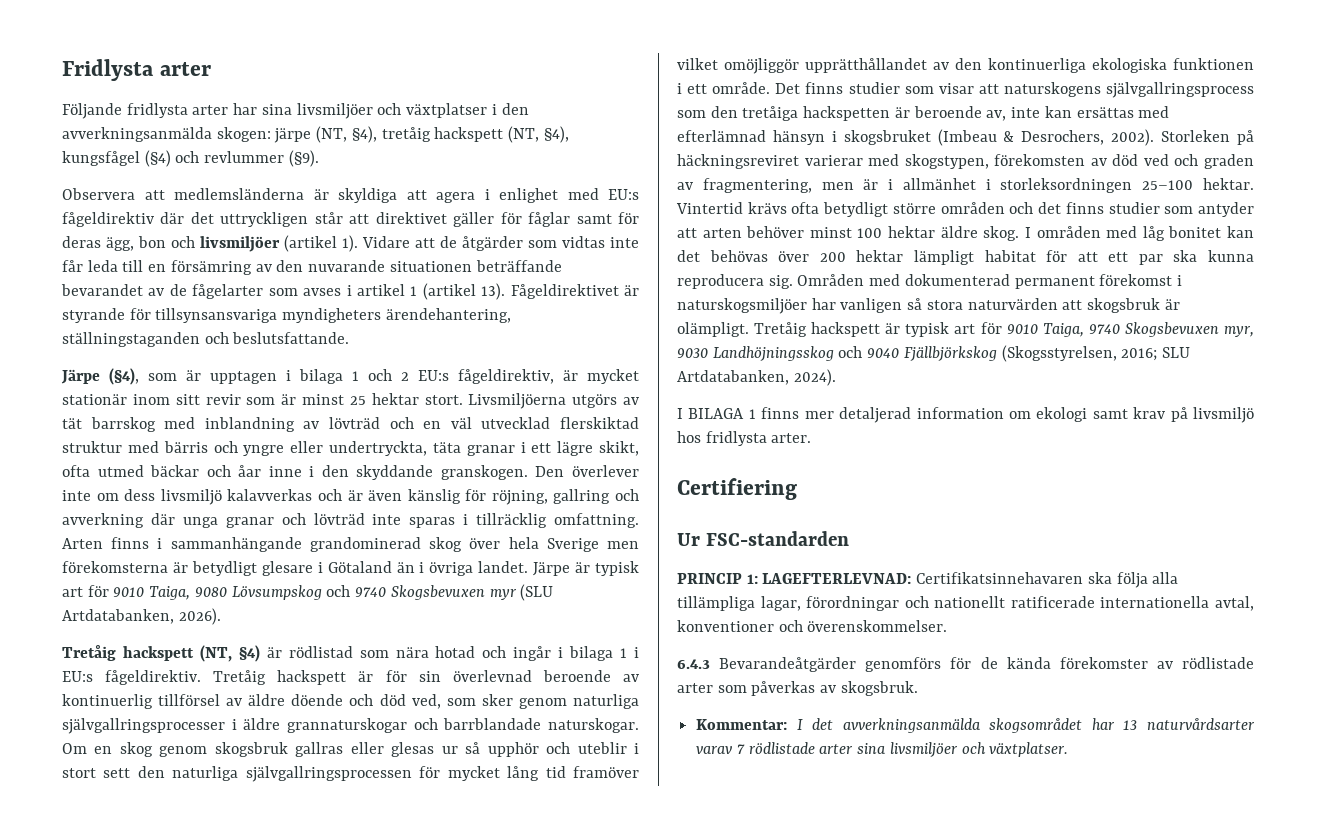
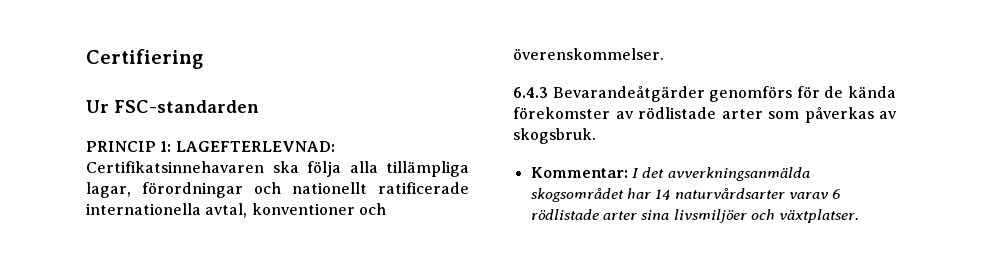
- Fridlysta arter
- Följande fridlysta arter har sina livsmiljöer och växtplatser i den avverkningsanmälda skogen: järpe (NT, §4), tretåig hackspett (NT, §4), kungsfågel (§4) och revlummer (§9).
- Observera att medlemsländerna är skyldiga att agera i enlighet med EU:s fågeldirektiv där det uttryckligen står att direktivet gäller för fåglar samt för deras ägg, bon och livsmiljöer (artikel 1). Vidare att de åtgärder som vidtas inte får leda till en försämring av den nuvarande situationen beträffande bevarandet av de fågelarter som avses i artikel 1 (artikel 13). Fågeldirektivet är styrande för tillsynsansvariga myndigheters ärendehantering, ställningstaganden och beslutsfattande.
- Järpe (§4), som är upptagen i bilaga 1 och 2 EU:s fågeldirektiv, är mycket stationär inom sitt revir som är minst 25 hektar stort. Livsmiljöerna utgörs av tät barrskog med inblandning av lövträd och en väl utvecklad flerskiktad struktur med bärris och yngre eller undertryckta, täta granar i ett lägre skikt, ofta utmed bäckar och åar inne i den skyddande granskogen. Den överlever inte om dess livsmiljö kalavverkas och är även känslig för röjning, gallring och avverkning där unga granar och lövträd inte sparas i tillräcklig omfattning. Arten finns i sammanhängande grandominerad skog över hela Sverige men förekomsterna är betydligt glesare i Götaland än i övriga landet. Järpe är typisk art för 9010 Taiga, 9080 Lövsumpskog och 9740 Skogsbevuxen myr (SLU Artdatabanken, 2026).
- Tretåig hackspett (NT, §4) är rödlistad som nära hotad och ingår i bilaga 1 i EU:s fågeldirektiv. Tretåig hackspett är för sin överlevnad beroende av kontinuerlig tillförsel av äldre döende och död ved, som sker genom naturliga självgallringsprocesser i äldre grannaturskogar och barrblandade naturskogar. Om en skog genom skogsbruk gallras eller glesas ur så upphör och uteblir i stort sett den naturliga självgallringsprocessen för mycket lång tid framöver vilket omöjliggör upprätthållandet av den kontinuerliga ekologiska funktionen i ett område. Det finns studier som visar att naturskogens självgallringsprocess som den tretåiga hackspetten är beroende av, inte kan ersättas med efterlämnad hänsyn i skogsbruket (Imbeau & Desrochers, 2002). Storleken på häckningsreviret varierar med skogstypen, förekomsten av död ved och graden av fragmentering, men är i allmänhet i storleksordningen 25–100 hektar. Vintertid krävs ofta betydligt större områden och det finns studier som antyder att arten behöver minst 100 hektar äldre skog. I områden med låg bonitet kan det behövas över 200 hektar lämpligt habitat för att ett par ska kunna reproducera sig. Områden med dokumenterad permanent förekomst i naturskogsmiljöer har vanligen så stora naturvärden att skogsbruk är olämpligt. Tretåig hackspett är typisk art för 9010 Taiga, 9740 Skogsbevuxen myr, 9030 Landhöjningsskog och 9040 Fjällbjörkskog (Skogsstyrelsen, 2016; SLU Artdatabanken, 2024).
- I BILAGA 1 finns mer detaljerad information om ekologi samt krav på livsmiljö hos fridlysta arter.
- Kommentar: I det avverkningsanmälda skogsområdet har 13 naturvårdsarter varav 7 rödlistade arter sina livsmiljöer och växtplatser.
+ Kommentar: I det avverkningsanmälda skogsområdet har 14 naturvårdsarter varav 6 rödlistade arter sina livsmiljöer och växtplatser.

